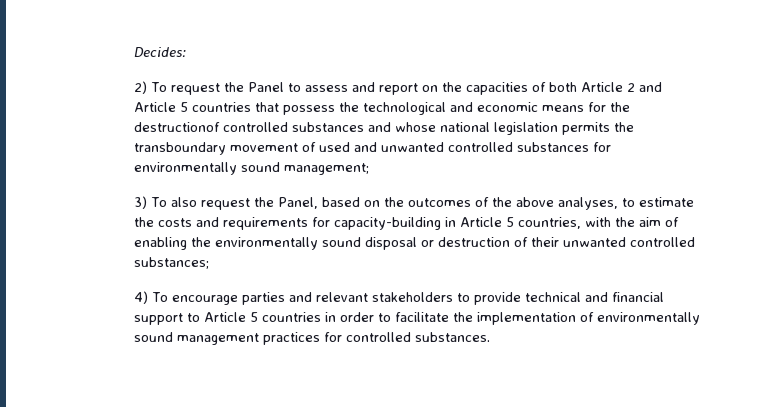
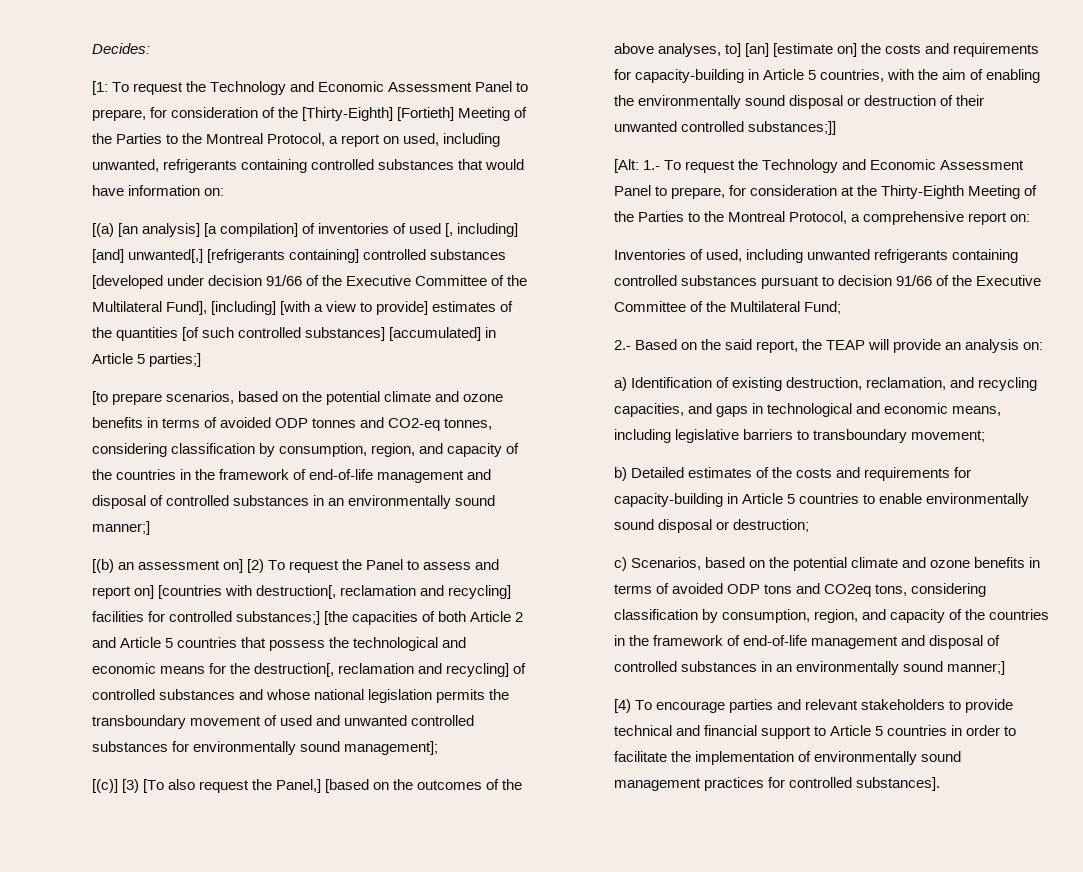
- 2) To request the Panel to assess and report on the capacities of both Article 2 and Article 5 countries that possess the technological and economic means for the destructionof controlled substances and whose national legislation permits the transboundary movement of used and unwanted controlled substances for environmentally sound management;
- 3) To also request the Panel, based on the outcomes of the above analyses, to estimate the costs and requirements for capacity-building in Article 5 countries, with the aim of enabling the environmentally sound disposal or destruction of their unwanted controlled substances;
- 4) To encourage parties and relevant stakeholders to provide technical and financial support to Article 5 countries in order to facilitate the implementation of environmentally sound management practices for controlled substances.
+ [1: To request the Technology and Economic Assessment Panel to prepare, for consideration of the [Thirty-Eighth] [Fortieth] Meeting of the Parties to the Montreal Protocol, a report on used, including unwanted, refrigerants containing controlled substances that would have information on:
+ [(a) [an analysis] [a compilation] of inventories of used [, including] [and] unwanted[,] [refrigerants containing] controlled substances [developed under decision 91/66 of the Executive Committee of the Multilateral Fund], [including] [with a view to provide] estimates of the quantities [of such controlled substances] [accumulated] in Article 5 parties;]
+ [to prepare scenarios, based on the potential climate and ozone benefits in terms of avoided ODP tonnes and CO2-eq tonnes, considering classification by consumption, region, and capacity of the countries in the framework of end-of-life management and disposal of controlled substances in an environmentally sound manner;]
+ [(b) an assessment on] [2) To request the Panel to assess and report on] [countries with destruction[, reclamation and recycling] facilities for controlled substances;] [the capacities of both Article 2 and Article 5 countries that possess the technological and economic means for the destruction[, reclamation and recycling] of controlled substances and whose national legislation permits the transboundary movement of used and unwanted controlled substances for environmentally sound management];
+ [(c)] [3) [To also request the Panel,] [based on the outcomes of the above analyses, to] [an] [estimate on] the costs and requirements for capacity-building in Article 5 countries, with the aim of enabling the environmentally sound disposal or destruction of their unwanted controlled substances;]]
+ [Alt: 1.- To request the Technology and Economic Assessment Panel to prepare, for consideration at the Thirty-Eighth Meeting of the Parties to the Montreal Protocol, a comprehensive report on:
+ Inventories of used, including unwanted refrigerants containing controlled substances pursuant to decision 91/66 of the Executive Committee of the Multilateral Fund;
+ 2.- Based on the said report, the TEAP will provide an analysis on:
+ a) Identification of existing destruction, reclamation, and recycling capacities, and gaps in technological and economic means, including legislative barriers to transboundary movement;
+ b) Detailed estimates of the costs and requirements for capacity-building in Article 5 countries to enable environmentally sound disposal or destruction;
+ c) Scenarios, based on the potential climate and ozone benefits in terms of avoided ODP tons and CO2eq tons, considering classification by consumption, region, and capacity of the countries in the framework of end-of-life management and disposal of controlled substances in an environmentally sound manner;]
+ [4) To encourage parties and relevant stakeholders to provide technical and financial support to Article 5 countries in order to facilitate the implementation of environmentally sound management practices for controlled substances].

